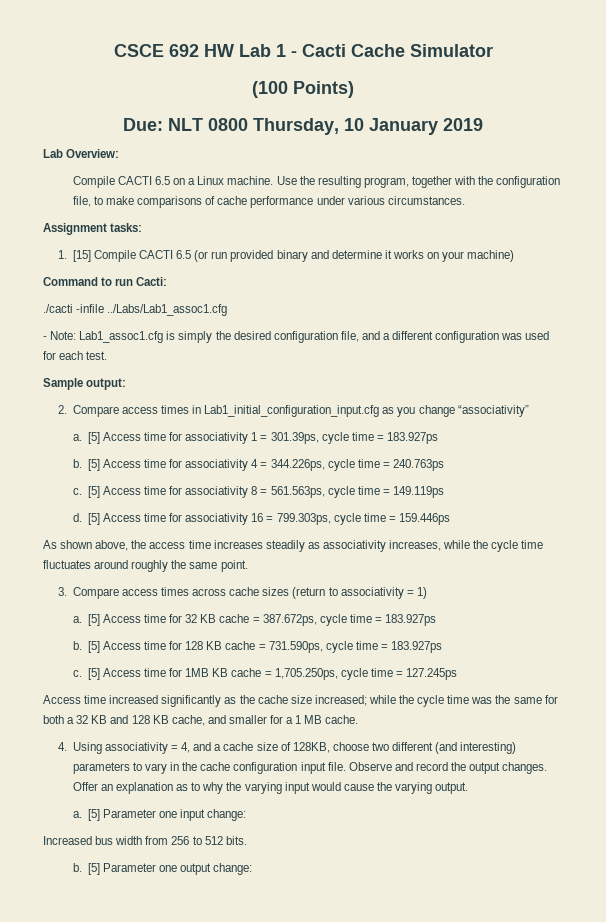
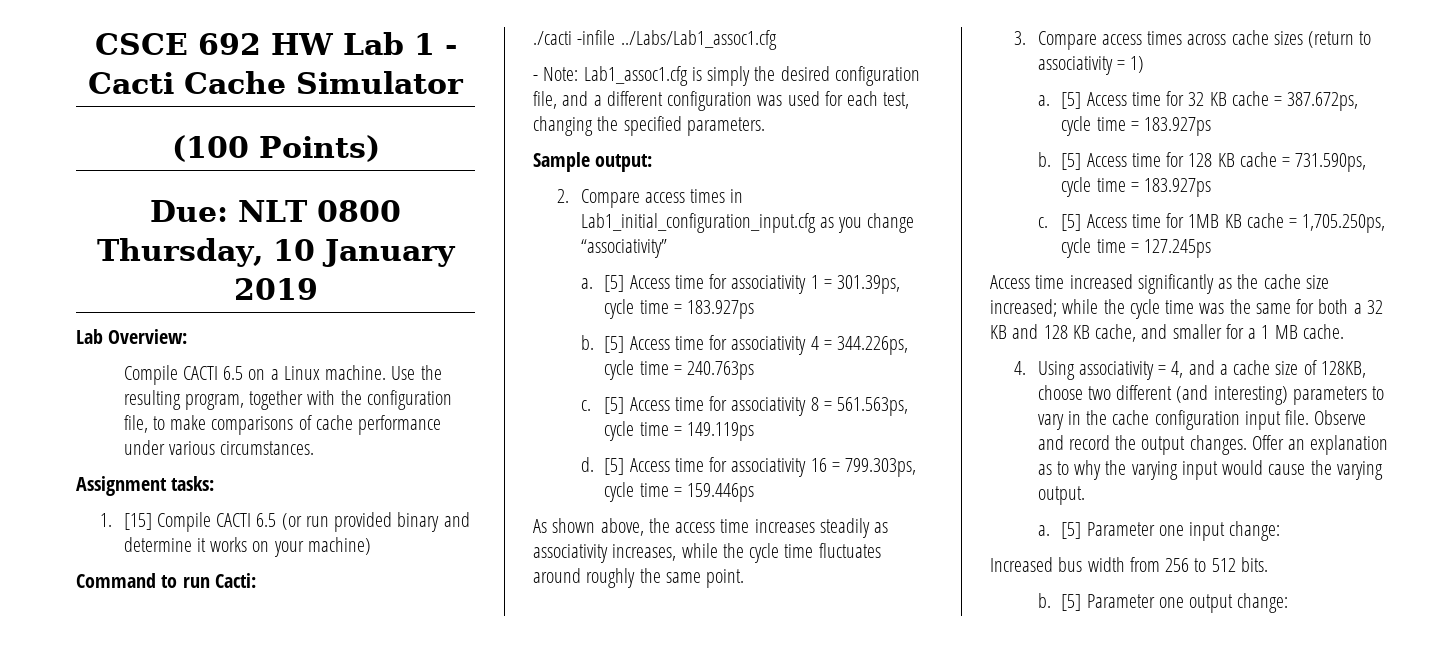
- - Note: Lab1_assoc1.cfg is simply the desired configuration file, and a different configuration was used for each test.
+ - Note: Lab1_assoc1.cfg is simply the desired configuration file, and a different configuration was used for each test, changing the specified parameters.

